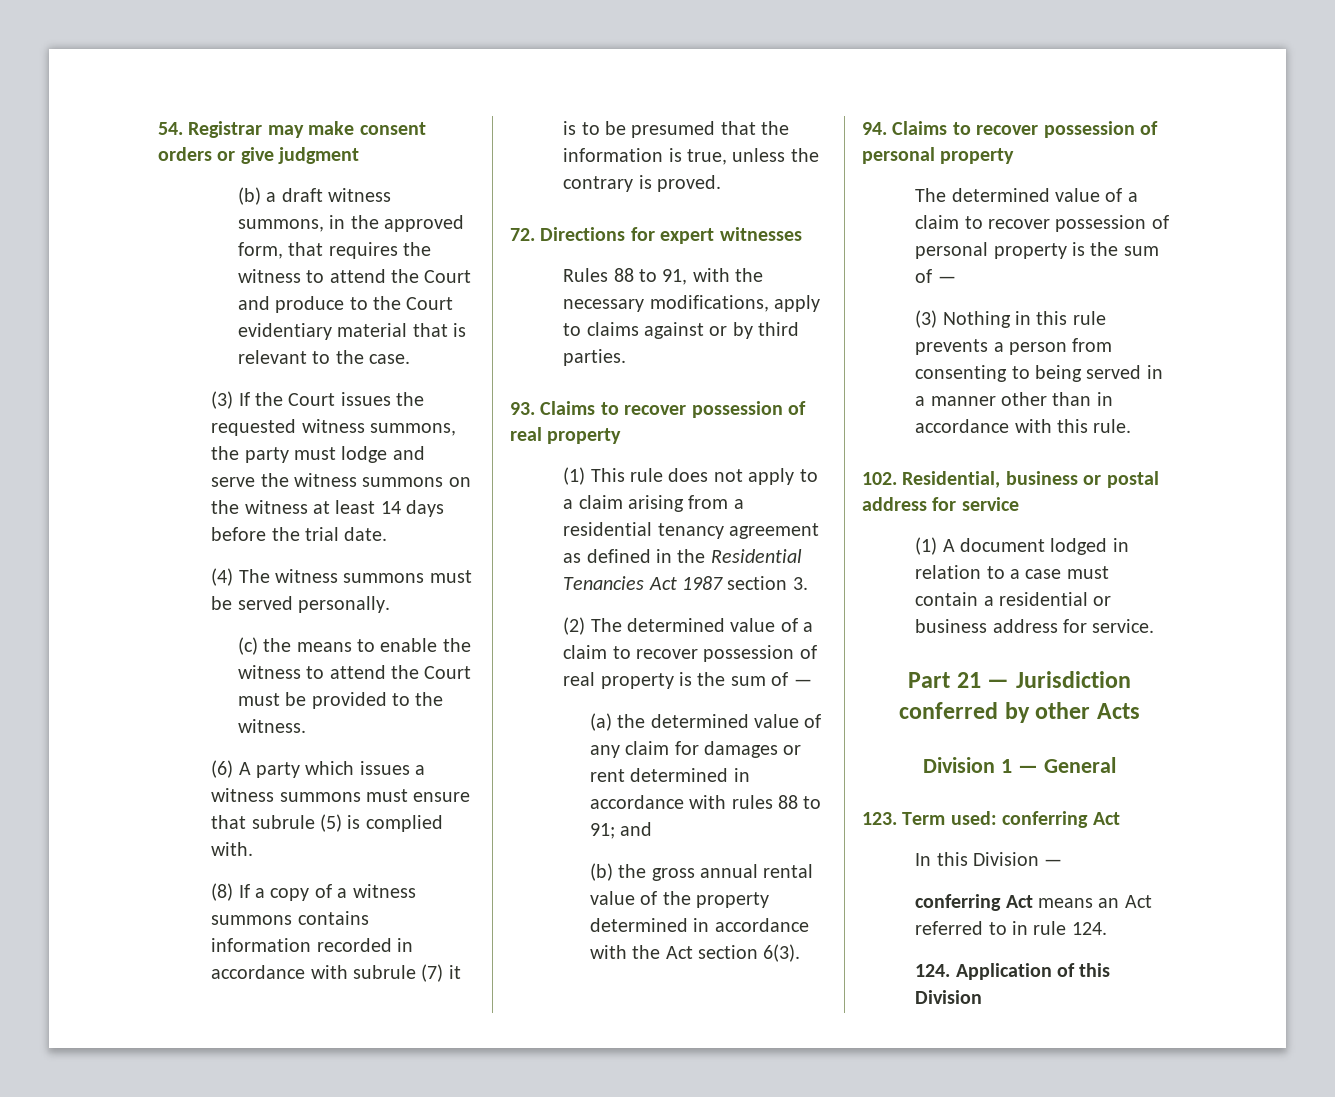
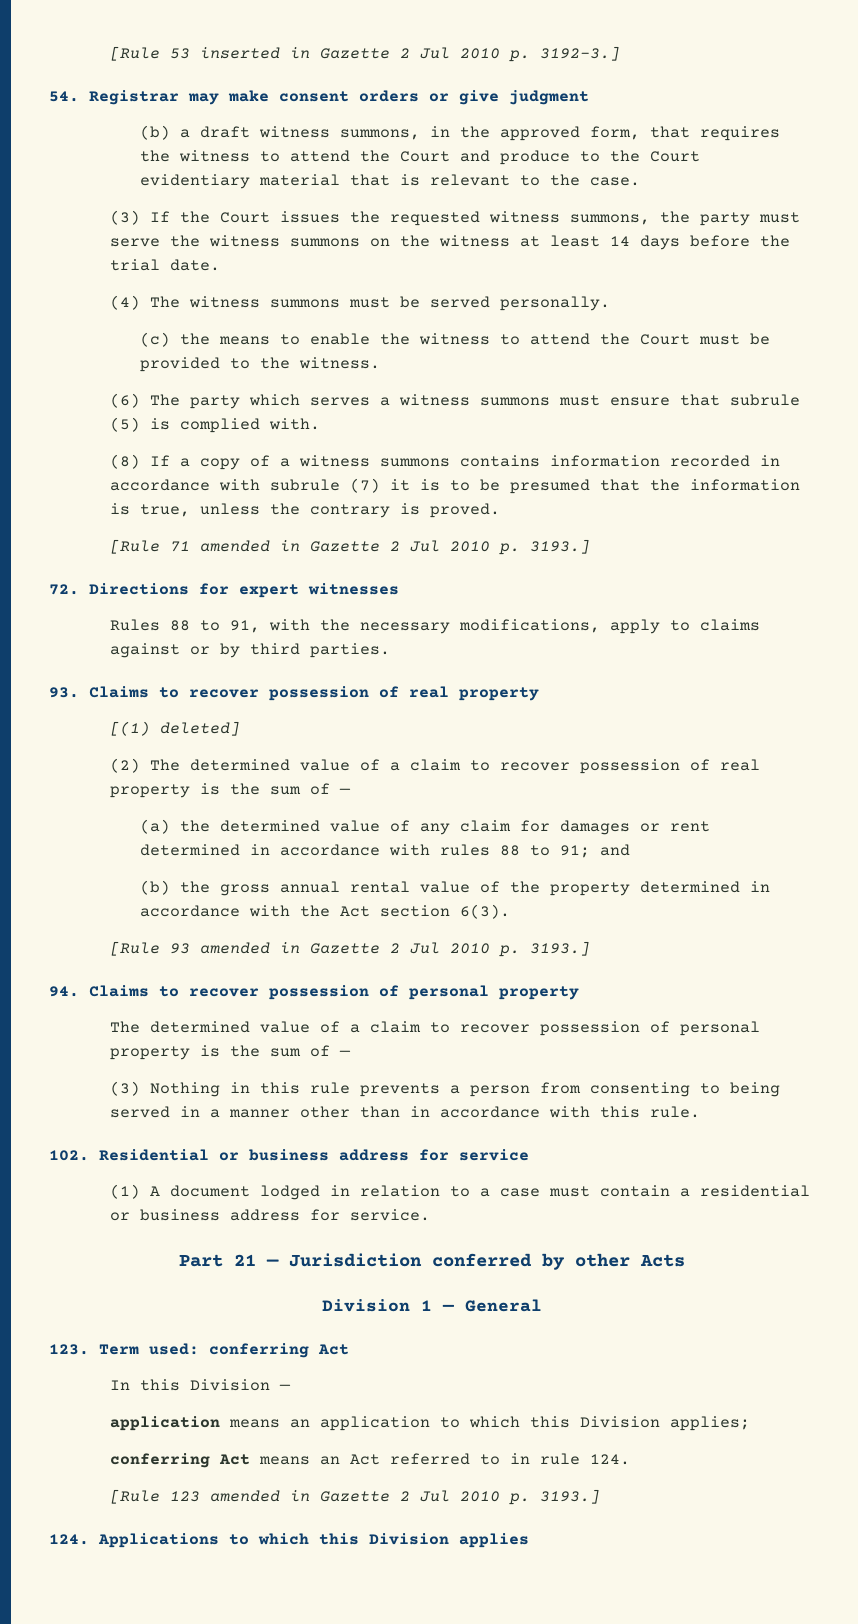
+ [Rule 53 inserted in Gazette 2 Jul 2010 p. 3192-3.]
- (3) If the Court issues the requested witness summons, the party must lodge and serve the witness summons on the witness at least 14 days before the trial date.
+ (3) If the Court issues the requested witness summons, the party must serve the witness summons on the witness at least 14 days before the trial date.
- (6) A party which issues a witness summons must ensure that subrule (5) is complied with.
+ (6) The party which serves a witness summons must ensure that subrule (5) is complied with.
+ [Rule 71 amended in Gazette 2 Jul 2010 p. 3193.]
- (1) This rule does not apply to a claim arising from a residential tenancy agreement as defined in the Residential Tenancies Act 1987 section 3.
+ [(1) deleted]
+ [Rule 93 amended in Gazette 2 Jul 2010 p. 3193.]
- 102. Residential, business or postal address for service
+ 102. Residential or business address for service
+ application means an application to which this Division applies;
- 124. Application of this Division
+ [Rule 123 amended in Gazette 2 Jul 2010 p. 3193.]
+ 124. Applications to which this Division applies

